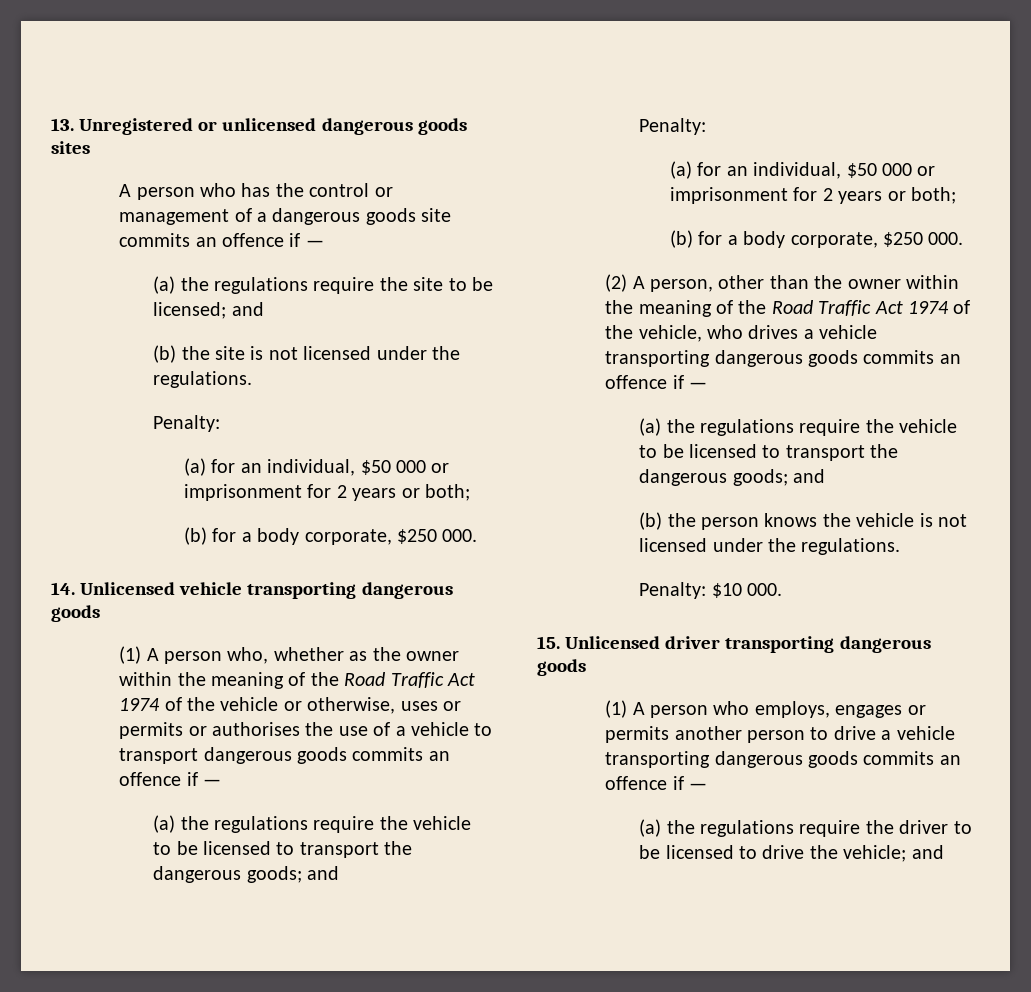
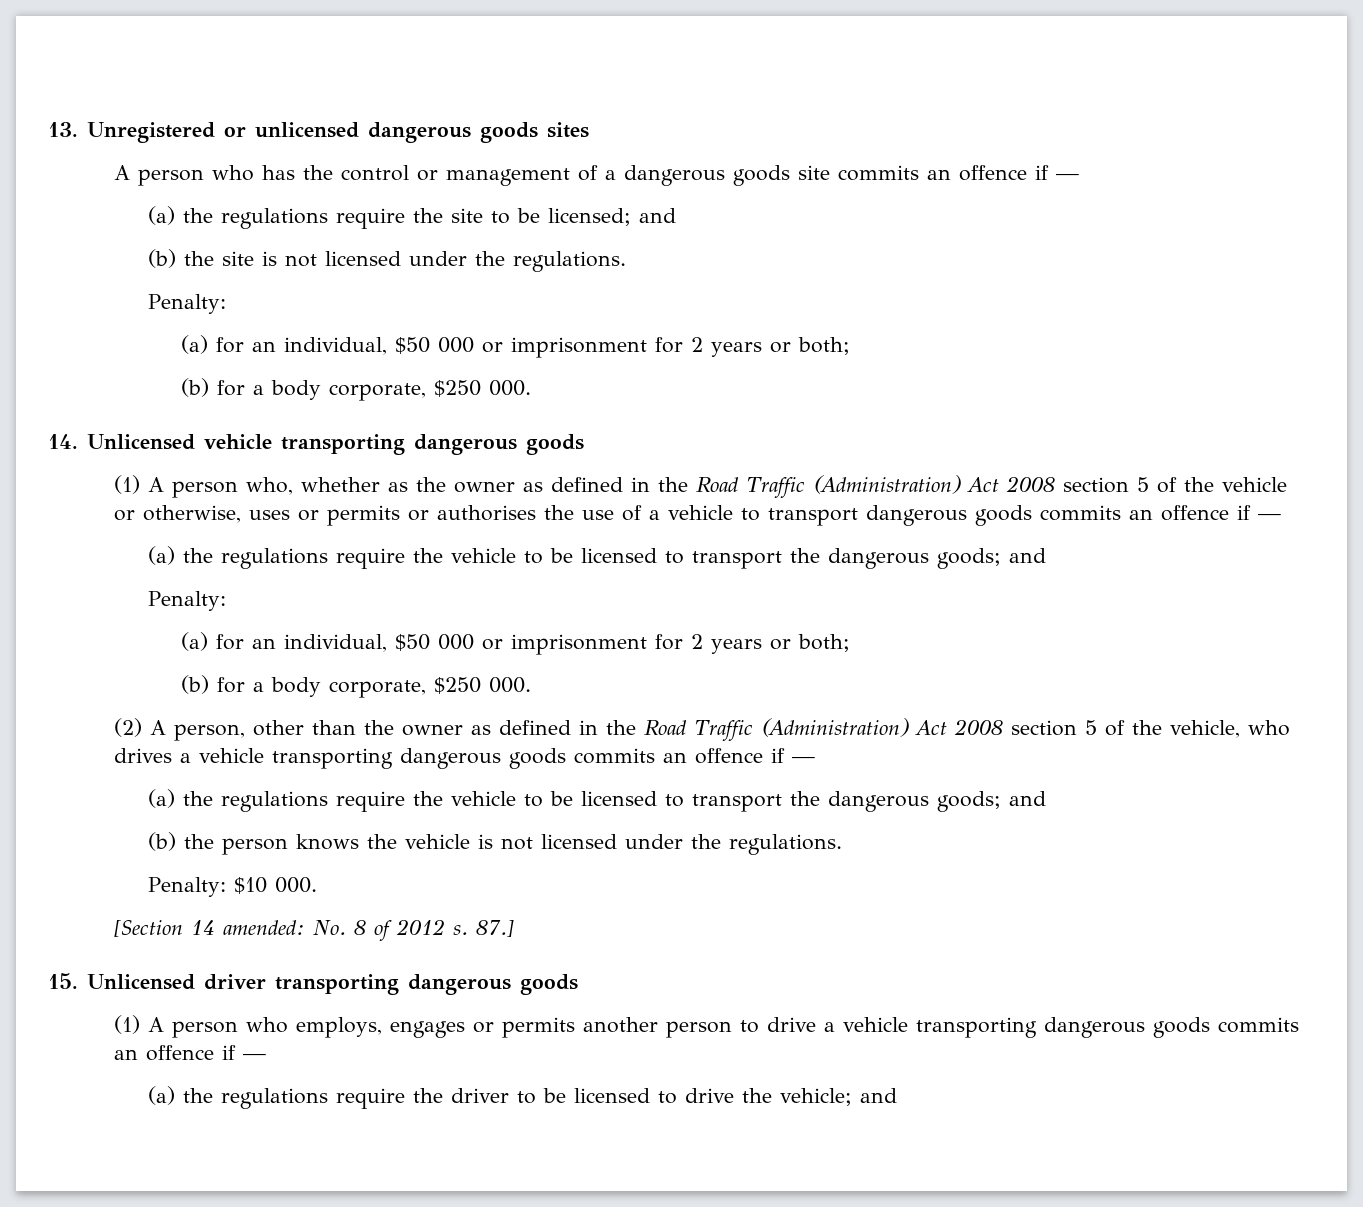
- (1) A person who, whether as the owner within the meaning of the Road Traffic Act 1974 of the vehicle or otherwise, uses or permits or authorises the use of a vehicle to transport dangerous goods commits an offence if —
+ (1) A person who, whether as the owner as defined in the Road Traffic (Administration) Act 2008 section 5 of the vehicle or otherwise, uses or permits or authorises the use of a vehicle to transport dangerous goods commits an offence if —
- (2) A person, other than the owner within the meaning of the Road Traffic Act 1974 of the vehicle, who drives a vehicle transporting dangerous goods commits an offence if —
+ (2) A person, other than the owner as defined in the Road Traffic (Administration) Act 2008 section 5 of the vehicle, who drives a vehicle transporting dangerous goods commits an offence if —
+ [Section 14 amended: No. 8 of 2012 s. 87.]

